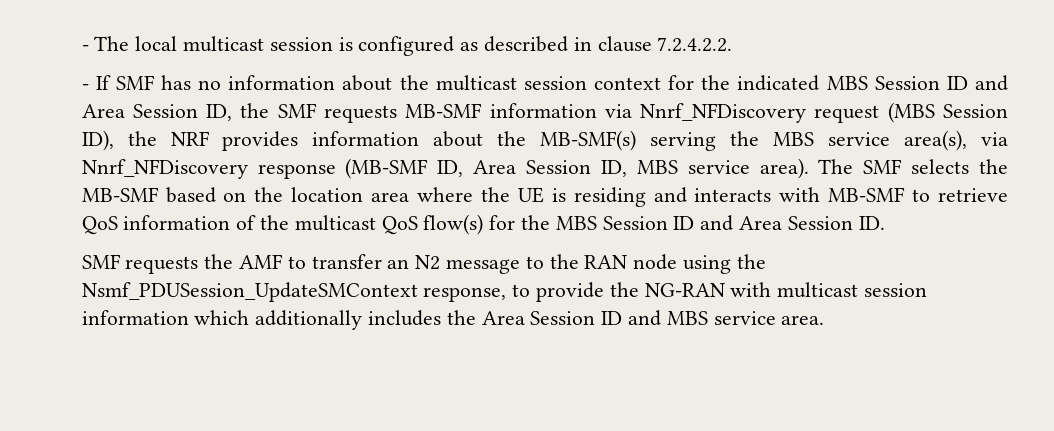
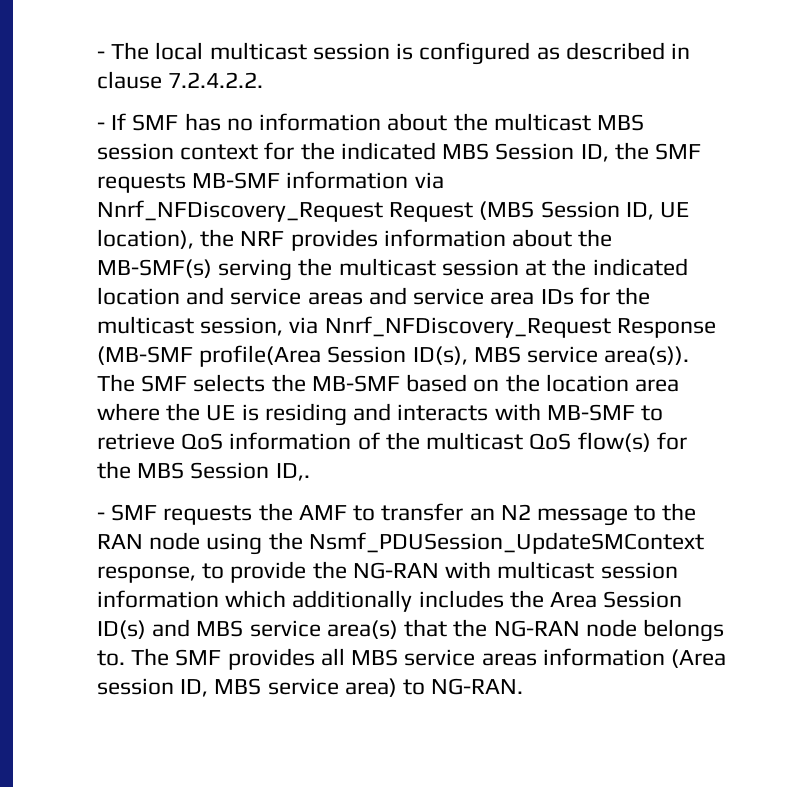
- - If SMF has no information about the multicast session context for the indicated MBS Session ID and Area Session ID, the SMF requests MB-SMF information via Nnrf_NFDiscovery request (MBS Session ID), the NRF provides information about the MB-SMF(s) serving the MBS service area(s), via Nnrf_NFDiscovery response (MB-SMF ID, Area Session ID, MBS service area).
+ - If SMF has no information about the multicast MBS session context for the indicated MBS Session ID, the SMF requests MB-SMF information via Nnrf_NFDiscovery_Request Request (MBS Session ID, UE location), the NRF provides information about the MB-SMF(s) serving the multicast session at the indicated location and service areas and service area IDs for the multicast session, via Nnrf_NFDiscovery_Request Response (MB-SMF profile(Area Session ID(s), MBS service area(s)).
- The SMF selects the MB-SMF based on the location area where the UE is residing and interacts with MB-SMF to retrieve QoS information of the multicast QoS flow(s) for the MBS Session ID and Area Session ID.
- SMF requests the AMF to transfer an N2 message to the RAN node using the Nsmf_PDUSession_UpdateSMContext response, to provide the NG-RAN with multicast session information which additionally includes the Area Session ID and MBS service area.
+ The SMF selects the MB-SMF based on the location area where the UE is residing and interacts with MB-SMF to retrieve QoS information of the multicast QoS flow(s) for the MBS Session ID,.
+ - SMF requests the AMF to transfer an N2 message to the RAN node using the Nsmf_PDUSession_UpdateSMContext response, to provide the NG-RAN with multicast session information which additionally includes the Area Session ID(s) and MBS service area(s) that the NG-RAN node belongs to. The SMF provides all MBS service areas information (Area session ID, MBS service area) to NG-RAN.

